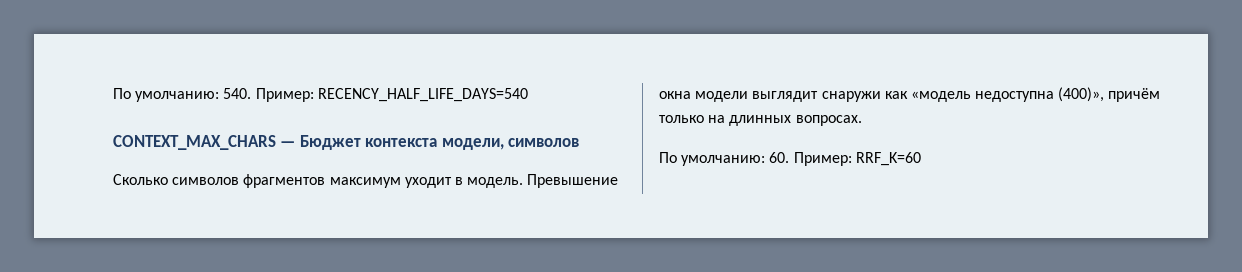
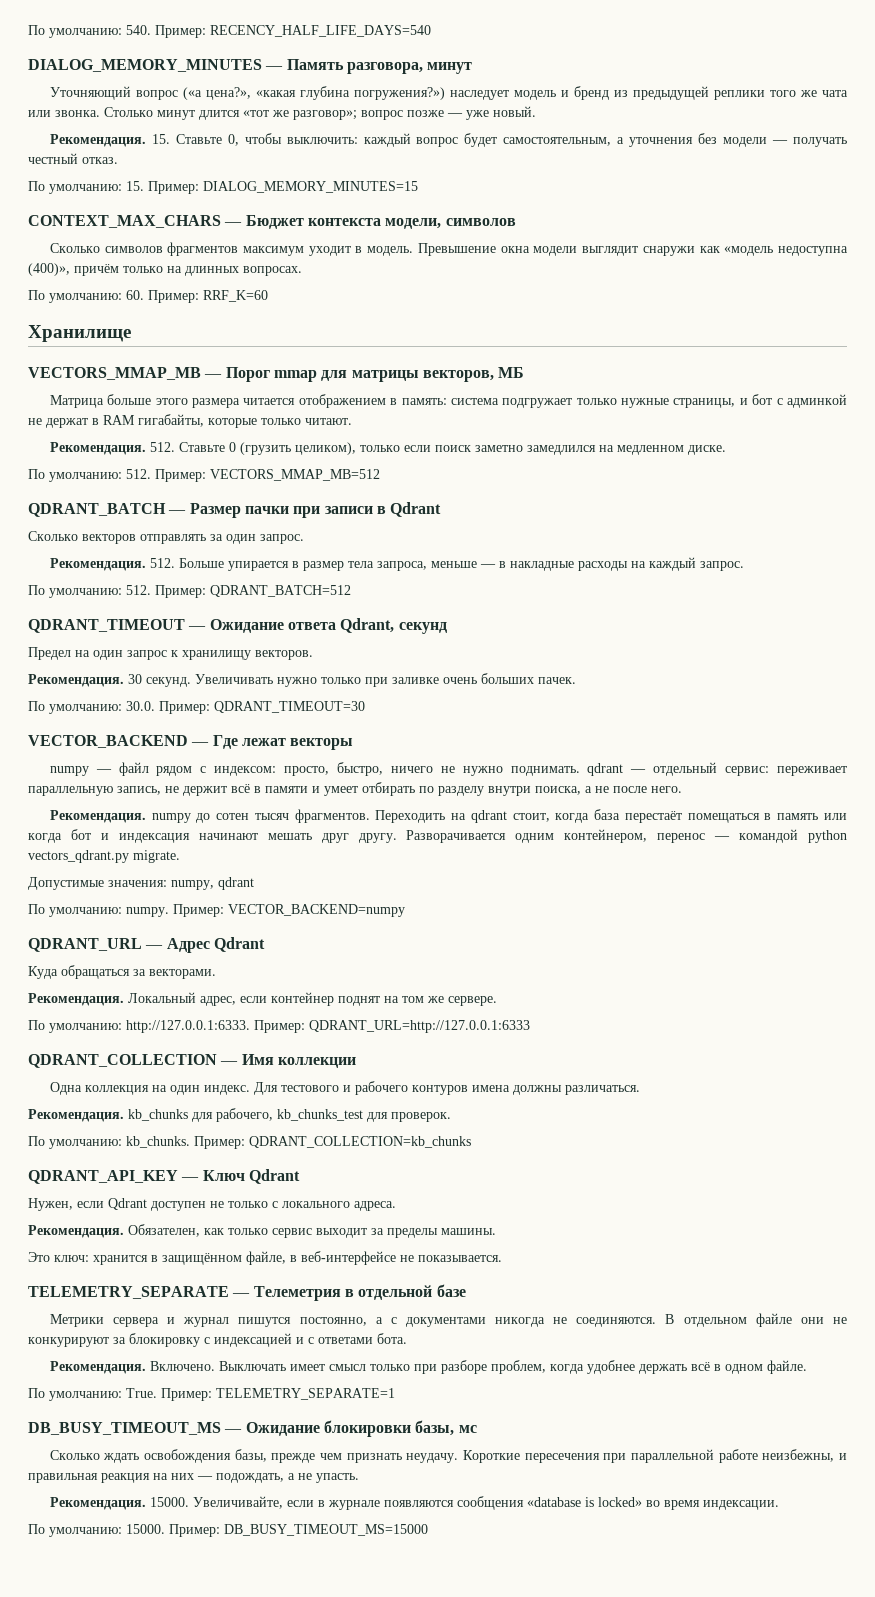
+ DIALOG_MEMORY_MINUTES — Память разговора, минут
+ Уточняющий вопрос («а цена?», «какая глубина погружения?») наследует модель и бренд из предыдущей реплики того же чата или звонка. Столько минут длится «тот же разговор»; вопрос позже — уже новый.
+ Рекомендация. 15. Ставьте 0, чтобы выключить: каждый вопрос будет самостоятельным, а уточнения без модели — получать честный отказ.
+ По умолчанию: 15. Пример: DIALOG_MEMORY_MINUTES=15
+ Хранилище
+ VECTORS_MMAP_MB — Порог mmap для матрицы векторов, МБ
+ Матрица больше этого размера читается отображением в память: система подгружает только нужные страницы, и бот с админкой не держат в RAM гигабайты, которые только читают.
+ Рекомендация. 512. Ставьте 0 (грузить целиком), только если поиск заметно замедлился на медленном диске.
+ По умолчанию: 512. Пример: VECTORS_MMAP_MB=512
+ QDRANT_BATCH — Размер пачки при записи в Qdrant
+ Сколько векторов отправлять за один запрос.
+ Рекомендация. 512. Больше упирается в размер тела запроса, меньше — в накладные расходы на каждый запрос.
+ По умолчанию: 512. Пример: QDRANT_BATCH=512
+ QDRANT_TIMEOUT — Ожидание ответа Qdrant, секунд
+ Предел на один запрос к хранилищу векторов.
+ Рекомендация. 30 секунд. Увеличивать нужно только при заливке очень больших пачек.
+ По умолчанию: 30.0. Пример: QDRANT_TIMEOUT=30
+ VECTOR_BACKEND — Где лежат векторы
+ numpy — файл рядом с индексом: просто, быстро, ничего не нужно поднимать. qdrant — отдельный сервис: переживает параллельную запись, не держит всё в памяти и умеет отбирать по разделу внутри поиска, а не после него.
+ Рекомендация. numpy до сотен тысяч фрагментов. Переходить на qdrant стоит, когда база перестаёт помещаться в память или когда бот и индексация начинают мешать друг другу. Разворачивается одним контейнером, перенос — командой python vectors_qdrant.py migrate.
+ Допустимые значения: numpy, qdrant
+ По умолчанию: numpy. Пример: VECTOR_BACKEND=numpy
+ QDRANT_URL — Адрес Qdrant
+ Куда обращаться за векторами.
+ Рекомендация. Локальный адрес, если контейнер поднят на том же сервере.
+ По умолчанию: http://127.0.0.1:6333. Пример: QDRANT_URL=http://127.0.0.1:6333
+ QDRANT_COLLECTION — Имя коллекции
+ Одна коллекция на один индекс. Для тестового и рабочего контуров имена должны различаться.
+ Рекомендация. kb_chunks для рабочего, kb_chunks_test для проверок.
+ По умолчанию: kb_chunks. Пример: QDRANT_COLLECTION=kb_chunks
+ QDRANT_API_KEY — Ключ Qdrant
+ Нужен, если Qdrant доступен не только с локального адреса.
+ Рекомендация. Обязателен, как только сервис выходит за пределы машины.
+ Это ключ: хранится в защищённом файле, в веб-интерфейсе не показывается.
+ TELEMETRY_SEPARATE — Телеметрия в отдельной базе
+ Метрики сервера и журнал пишутся постоянно, а с документами никогда не соединяются. В отдельном файле они не конкурируют за блокировку с индексацией и с ответами бота.
+ Рекомендация. Включено. Выключать имеет смысл только при разборе проблем, когда удобнее держать всё в одном файле.
+ По умолчанию: True. Пример: TELEMETRY_SEPARATE=1
+ DB_BUSY_TIMEOUT_MS — Ожидание блокировки базы, мс
+ Сколько ждать освобождения базы, прежде чем признать неудачу. Короткие пересечения при параллельной работе неизбежны, и правильная реакция на них — подождать, а не упасть.
+ Рекомендация. 15000. Увеличивайте, если в журнале появляются сообщения «database is locked» во время индексации.
+ По умолчанию: 15000. Пример: DB_BUSY_TIMEOUT_MS=15000

